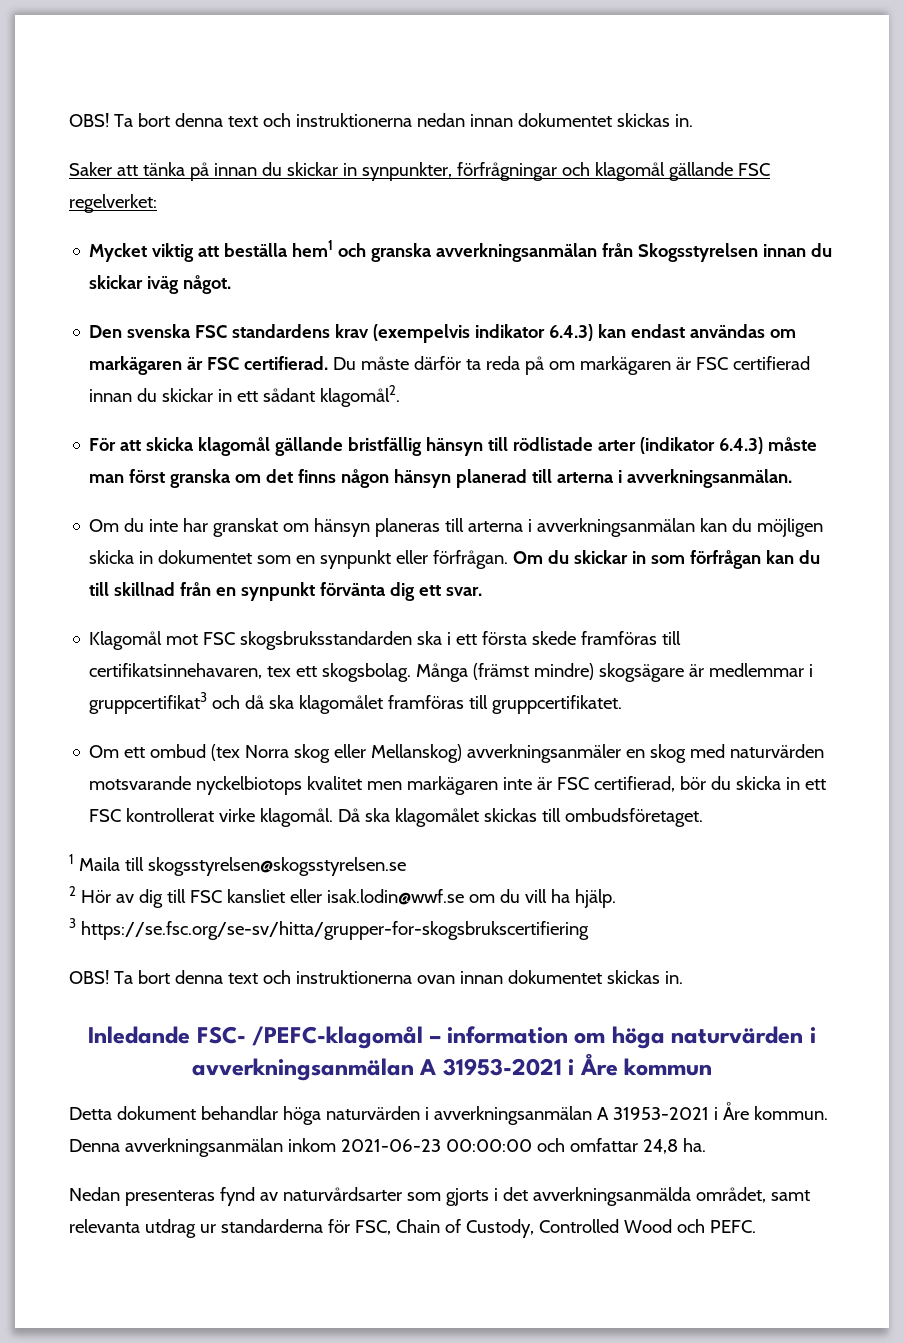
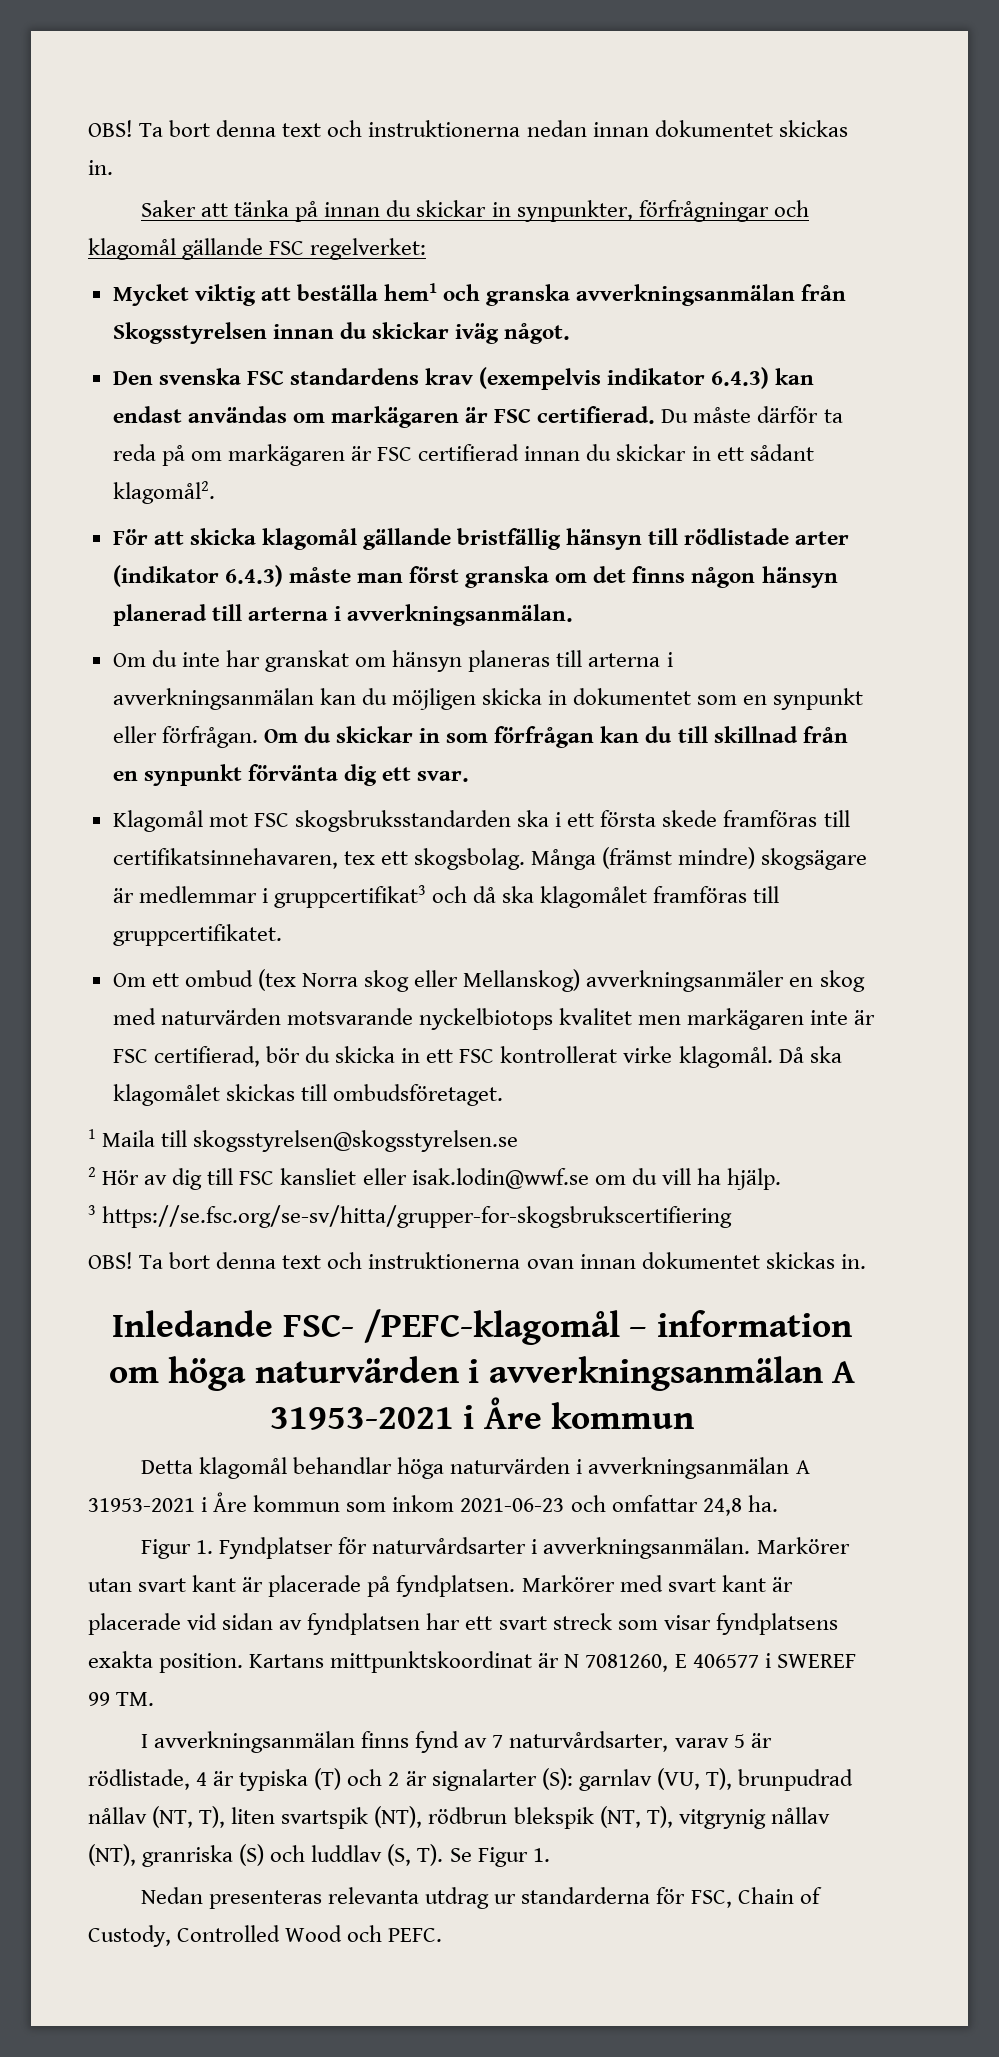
- Detta dokument behandlar höga naturvärden i avverkningsanmälan A 31953-2021 i Åre kommun. Denna avverkningsanmälan inkom 2021-06-23 00:00:00 och omfattar 24,8 ha.
+ Detta klagomål behandlar höga naturvärden i avverkningsanmälan A 31953-2021 i Åre kommun som inkom 2021-06-23 och omfattar 24,8 ha.
- Nedan presenteras fynd av naturvårdsarter som gjorts i det avverkningsanmälda området, samt relevanta utdrag ur standarderna för FSC, Chain of Custody, Controlled Wood och PEFC.
+ Figur 1. Fyndplatser för naturvårdsarter i avverkningsanmälan. Markörer utan svart kant är placerade på fyndplatsen. Markörer med svart kant är placerade vid sidan av fyndplatsen har ett svart streck som visar fyndplatsens exakta position. Kartans mittpunktskoordinat är N 7081260, E 406577 i SWEREF 99 TM.
+ I avverkningsanmälan finns fynd av 7 naturvårdsarter, varav 5 är rödlistade, 4 är typiska (T) och 2 är signalarter (S): garnlav (VU, T), brunpudrad nållav (NT, T), liten svartspik (NT), rödbrun blekspik (NT, T), vitgrynig nållav (NT), granriska (S) och luddlav (S, T). Se Figur 1.
+ Nedan presenteras relevanta utdrag ur standarderna för FSC, Chain of Custody, Controlled Wood och PEFC.

